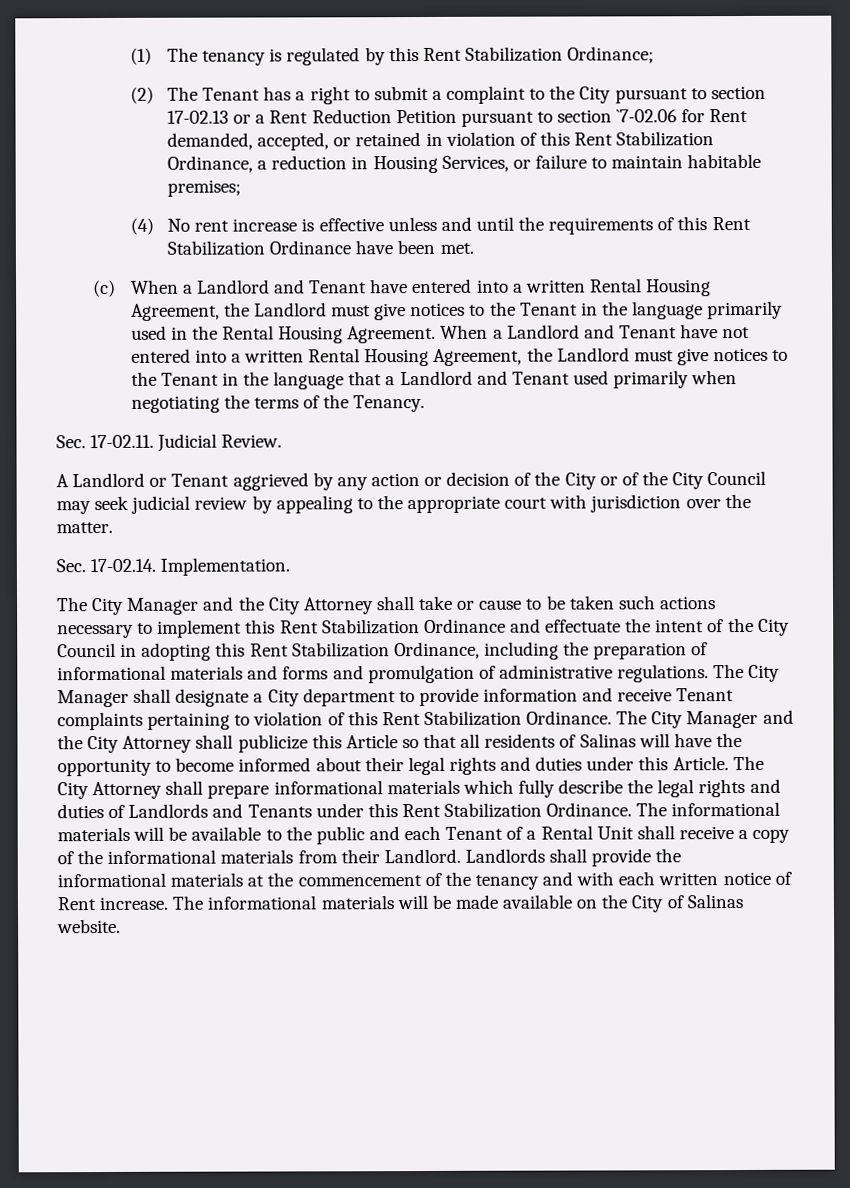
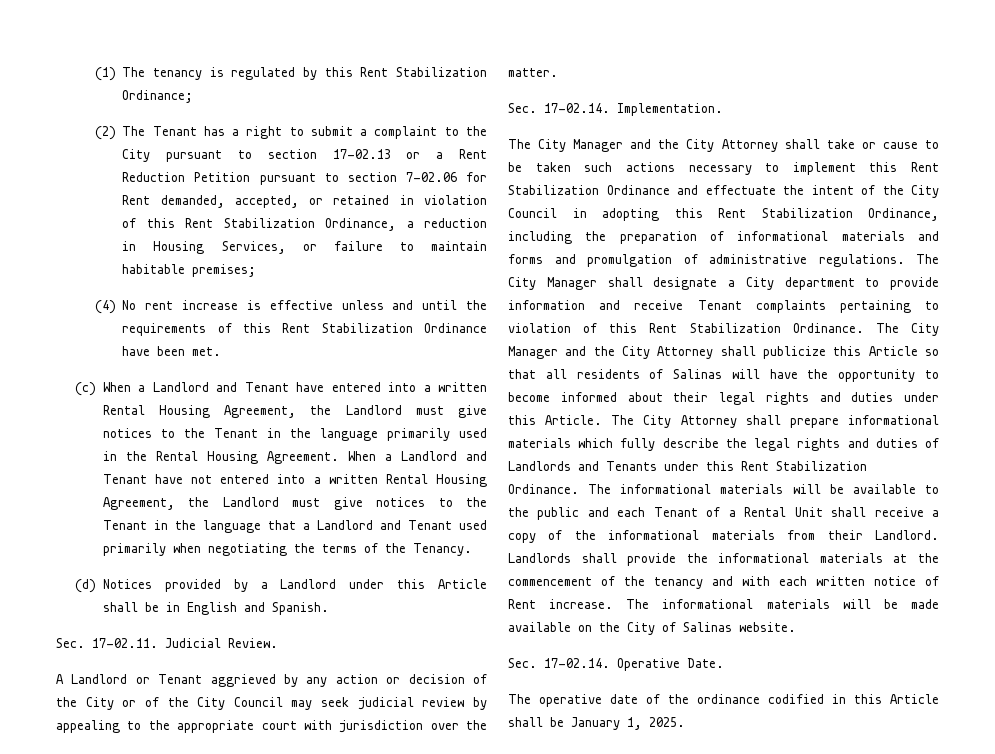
- (2) The Tenant has a right to submit a complaint to the City pursuant to section 17-02.13 or a Rent Reduction Petition pursuant to section `7-02.06 for Rent demanded, accepted, or retained in violation of this Rent Stabilization Ordinance, a reduction in Housing Services, or failure to maintain habitable premises;
+ (2) The Tenant has a right to submit a complaint to the City pursuant to section 17-02.13 or a Rent Reduction Petition pursuant to section 7-02.06 for Rent demanded, accepted, or retained in violation of this Rent Stabilization Ordinance, a reduction in Housing Services, or failure to maintain habitable premises;
+ (d) Notices provided by a Landlord under this Article shall be in English and Spanish.
+ Sec. 17-02.14. Operative Date.
+ The operative date of the ordinance codified in this Article shall be January 1, 2025.

